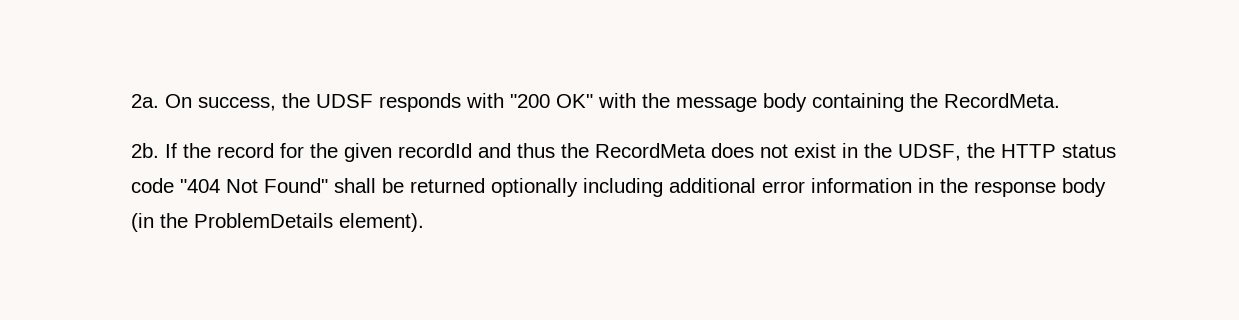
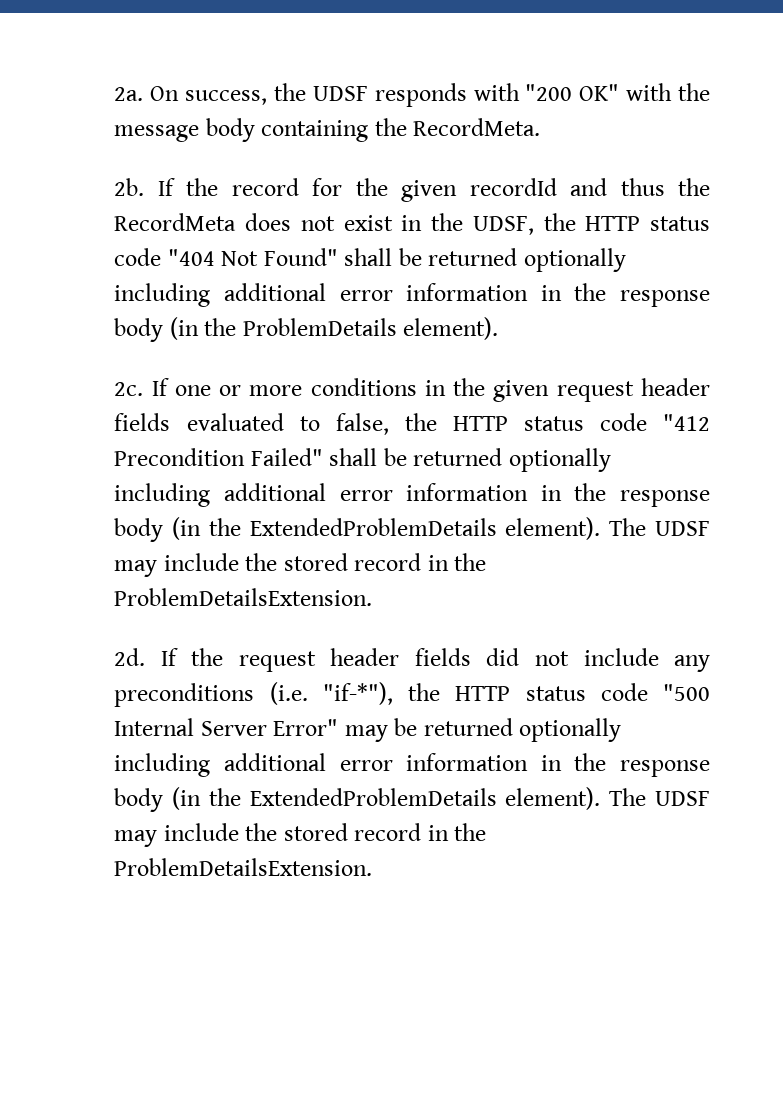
+ 2c. If one or more conditions in the given request header fields evaluated to false, the HTTP status code "412 Precondition Failed" shall be returned optionally including additional error information in the response body (in the ExtendedProblemDetails element). The UDSF may include the stored record in the ProblemDetailsExtension.
+ 2d. If the request header fields did not include any preconditions (i.e. "if-*"), the HTTP status code "500 Internal Server Error" may be returned optionally including additional error information in the response body (in the ExtendedProblemDetails element). The UDSF may include the stored record in the ProblemDetailsExtension.

